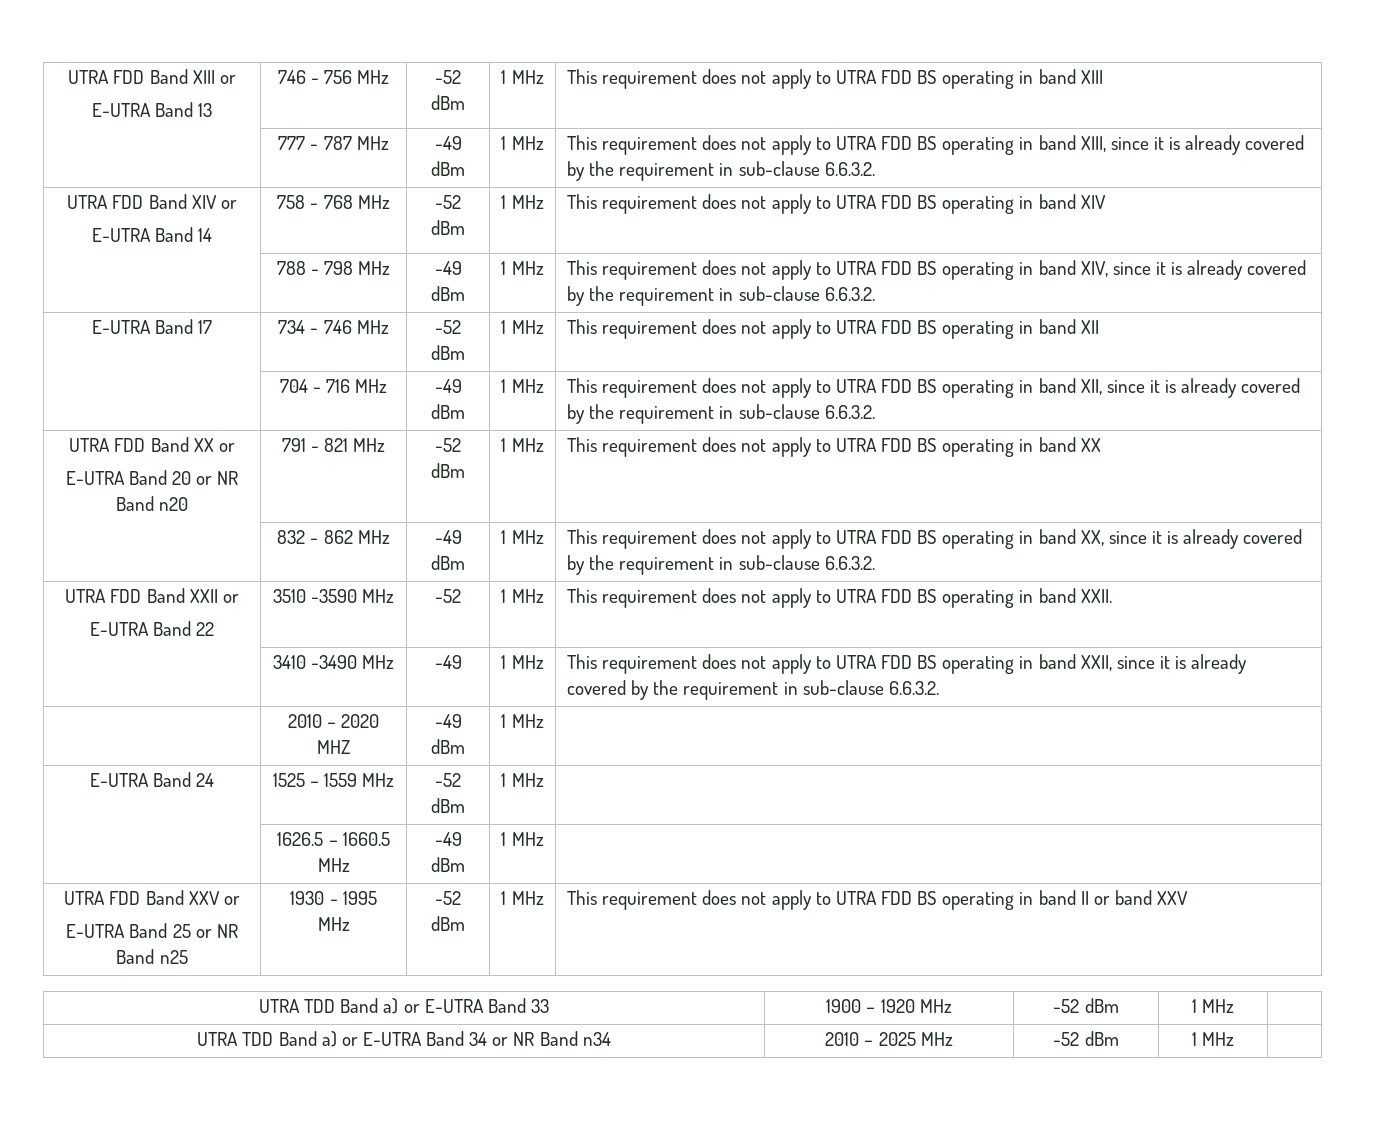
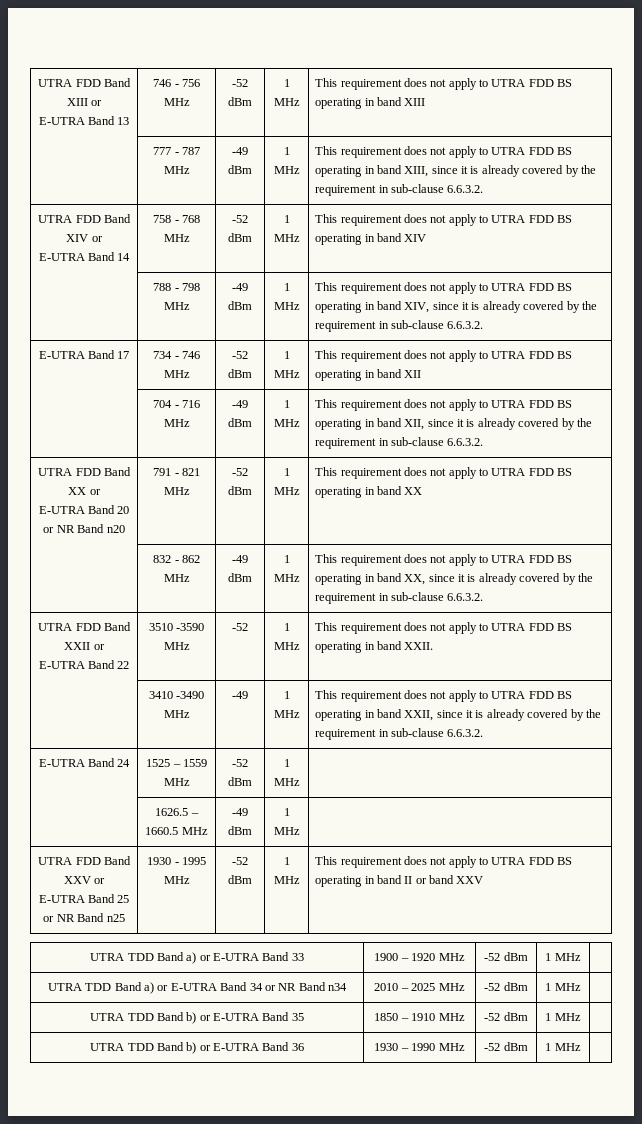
- | 2010 – 2020 MHZ | -49 dBm | 1 MHz |
+ UTRA TDD Band b) or E-UTRA Band 35 | 1850 – 1910 MHz | -52 dBm | 1 MHz |
+ UTRA TDD Band b) or E-UTRA Band 36 | 1930 – 1990 MHz | -52 dBm | 1 MHz |

